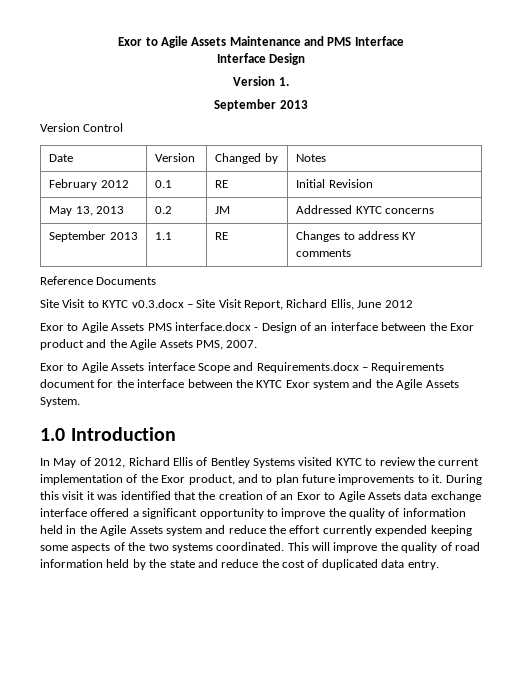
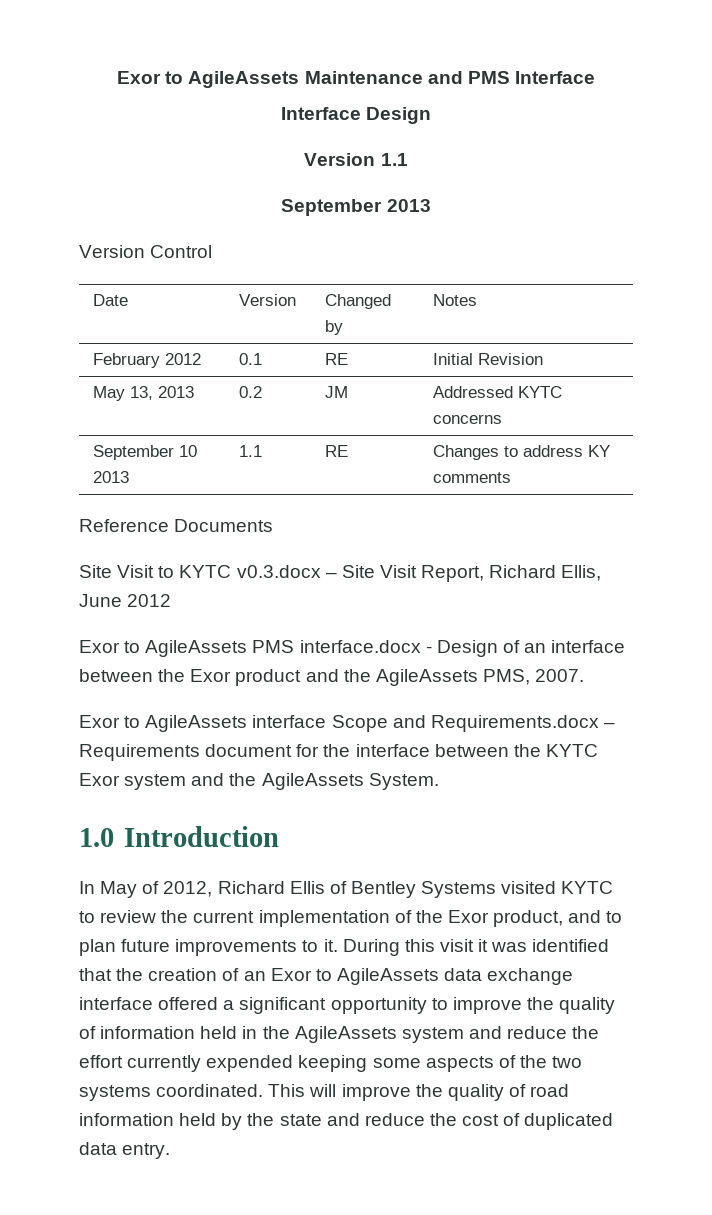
- Exor to Agile Assets Maintenance and PMS Interface
+ Exor to AgileAssets Maintenance and PMS Interface
- Version 1.
+ Version 1.1
- September 2013 | 1.1 | RE | Changes to address KY comments
+ September 10 2013 | 1.1 | RE | Changes to address KY comments
- Exor to Agile Assets PMS interface.docx - Design of an interface between the Exor product and the Agile Assets PMS, 2007.
+ Exor to AgileAssets PMS interface.docx - Design of an interface between the Exor product and the AgileAssets PMS, 2007.
- Exor to Agile Assets interface Scope and Requirements.docx – Requirements document for the interface between the KYTC Exor system and the Agile Assets System.
+ Exor to AgileAssets interface Scope and Requirements.docx – Requirements document for the interface between the KYTC Exor system and the AgileAssets System.
- During this visit it was identified that the creation of an Exor to Agile Assets data exchange interface offered a significant opportunity to improve the quality of information held in the Agile Assets system and reduce the effort currently expended keeping some aspects of the two systems coordinated.
+ During this visit it was identified that the creation of an Exor to AgileAssets data exchange interface offered a significant opportunity to improve the quality of information held in the AgileAssets system and reduce the effort currently expended keeping some aspects of the two systems coordinated.

